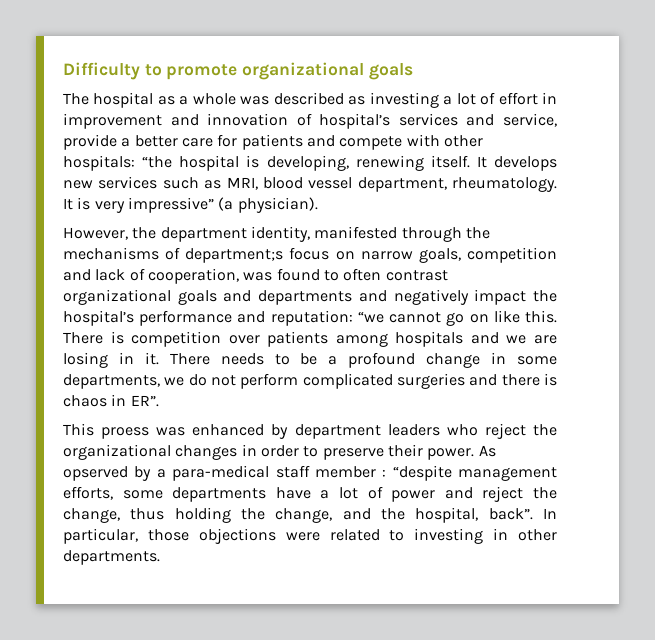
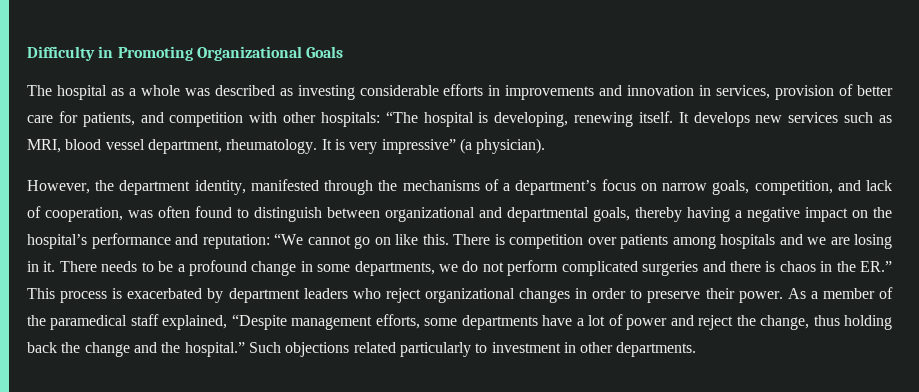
- Difficulty to promote organizational goals
+ Difficulty in Promoting Organizational Goals
- The hospital as a whole was described as investing a lot of effort in improvement and innovation of hospital’s services and service, provide a better care for patients and compete with other hospitals: “the hospital is developing, renewing itself.
+ The hospital as a whole was described as investing considerable efforts in improvements and innovation in services, provision of better care for patients, and competition with other hospitals: “The hospital is developing, renewing itself.
- However, the department identity, manifested through the mechanisms of department;s focus on narrow goals, competition and lack of cooperation, was found to often contrast organizational goals and departments and negatively impact the hospital’s performance and reputation: “we cannot go on like this.
+ However, the department identity, manifested through the mechanisms of a department’s focus on narrow goals, competition, and lack of cooperation, was often found to distinguish between organizational and departmental goals, thereby having a negative impact on the hospital’s performance and reputation: “We cannot go on like this.
- There needs to be a profound change in some departments, we do not perform complicated surgeries and there is chaos in ER”.
- This proess was enhanced by department leaders who reject the organizational changes in order to preserve their power.
+ There needs to be a profound change in some departments, we do not perform complicated surgeries and there is chaos in the ER.” This process is exacerbated by department leaders who reject organizational changes in order to preserve their power.
- As opserved by a para-medical staff member : “despite management efforts, some departments have a lot of power and reject the change, thus holding the change, and the hospital, back”. In particular, those objections were related to investing in other departments.
+ As a member of the paramedical staff explained, “Despite management efforts, some departments have a lot of power and reject the change, thus holding back the change and the hospital.” Such objections related particularly to investment in other departments.

